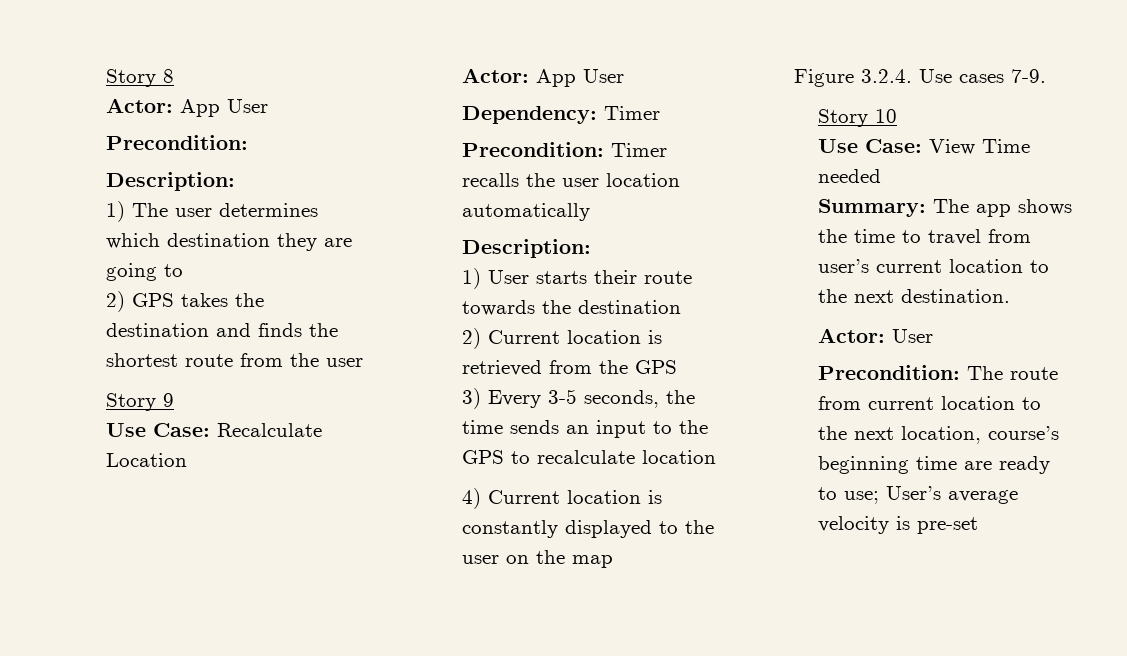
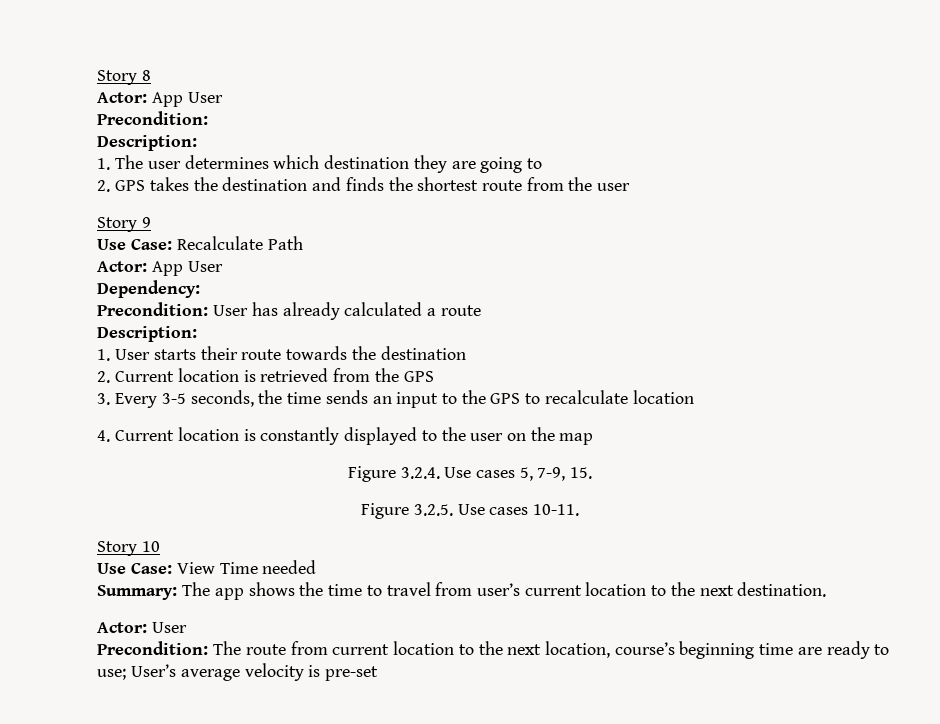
- 1) The user determines which destination they are going to
+ 1. The user determines which destination they are going to
- 2) GPS takes the destination and finds the shortest route from the user
+ 2. GPS takes the destination and finds the shortest route from the user
- Use Case: Recalculate Location
+ Use Case: Recalculate Path
- Dependency: Timer
- Precondition: Timer recalls the user location automatically
+ Dependency:
+ Precondition: User has already calculated a route
  Description:
- 1) User starts their route towards the destination
+ 1. User starts their route towards the destination
- 2) Current location is retrieved from the GPS
+ 2. Current location is retrieved from the GPS
- 3) Every 3-5 seconds, the time sends an input to the GPS to recalculate location
+ 3. Every 3-5 seconds, the time sends an input to the GPS to recalculate location
- 4) Current location is constantly displayed to the user on the map
+ 4. Current location is constantly displayed to the user on the map
- Figure 3.2.4. Use cases 7-9.
+ Figure 3.2.4. Use cases 5, 7-9, 15.
+ Figure 3.2.5. Use cases 10-11.

